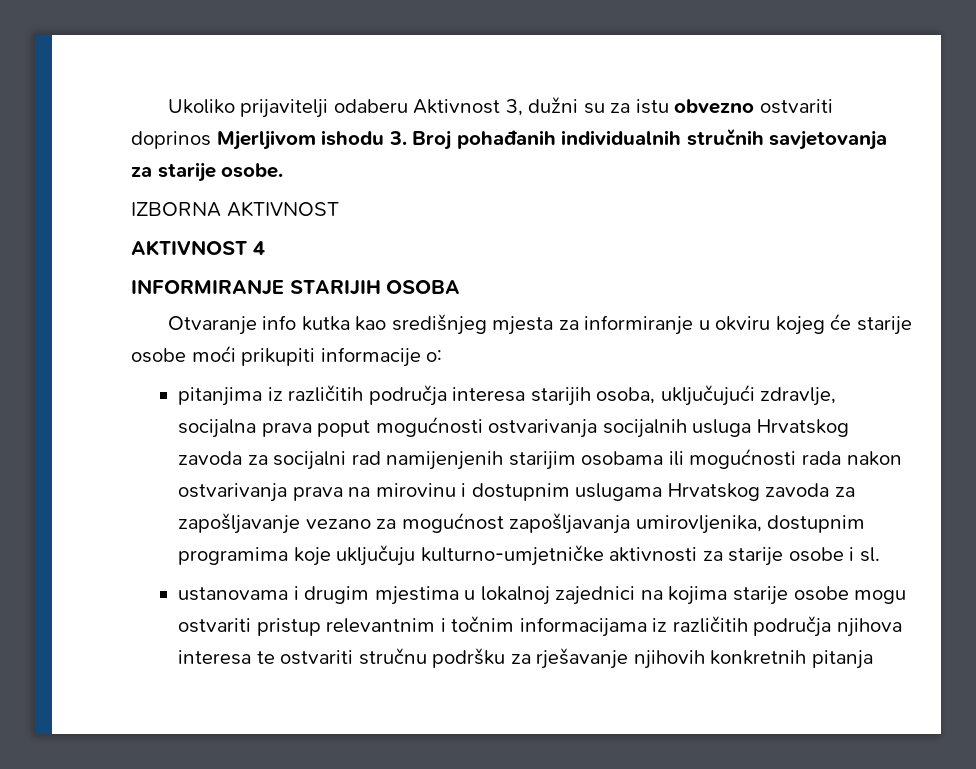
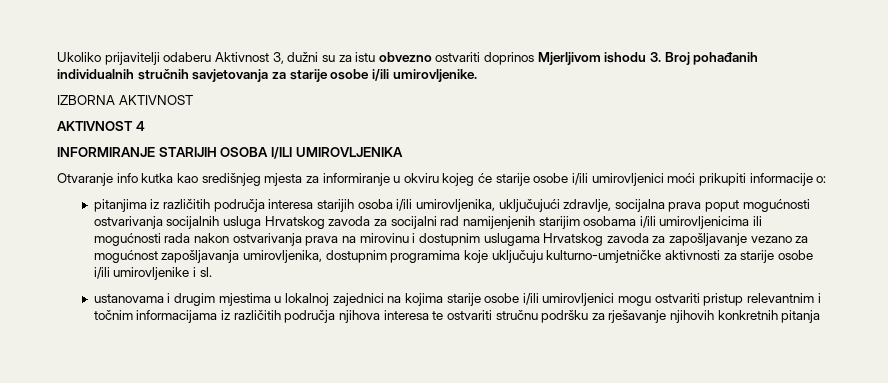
- Ukoliko prijavitelji odaberu Aktivnost 3, dužni su za istu obvezno ostvariti doprinos Mjerljivom ishodu 3. Broj pohađanih individualnih stručnih savjetovanja za starije osobe.
+ Ukoliko prijavitelji odaberu Aktivnost 3, dužni su za istu obvezno ostvariti doprinos Mjerljivom ishodu 3. Broj pohađanih individualnih stručnih savjetovanja za starije osobe i/ili umirovljenike.
- INFORMIRANJE STARIJIH OSOBA
+ INFORMIRANJE STARIJIH OSOBA I/ILI UMIROVLJENIKA
- Otvaranje info kutka kao središnjeg mjesta za informiranje u okviru kojeg će starije osobe moći prikupiti informacije o:
+ Otvaranje info kutka kao središnjeg mjesta za informiranje u okviru kojeg će starije osobe i/ili umirovljenici moći prikupiti informacije o:
- pitanjima iz različitih područja interesa starijih osoba, uključujući zdravlje, socijalna prava poput mogućnosti ostvarivanja socijalnih usluga Hrvatskog zavoda za socijalni rad namijenjenih starijim osobama ili mogućnosti rada nakon ostvarivanja prava na mirovinu i dostupnim uslugama Hrvatskog zavoda za zapošljavanje vezano za mogućnost zapošljavanja umirovljenika, dostupnim programima koje uključuju kulturno-umjetničke aktivnosti za starije osobe i sl.
+ pitanjima iz različitih područja interesa starijih osoba i/ili umirovljenika, uključujući zdravlje, socijalna prava poput mogućnosti ostvarivanja socijalnih usluga Hrvatskog zavoda za socijalni rad namijenjenih starijim osobama i/ili umirovljenicima ili mogućnosti rada nakon ostvarivanja prava na mirovinu i dostupnim uslugama Hrvatskog zavoda za zapošljavanje vezano za mogućnost zapošljavanja umirovljenika, dostupnim programima koje uključuju kulturno-umjetničke aktivnosti za starije osobe i/ili umirovljenike i sl.
- ustanovama i drugim mjestima u lokalnoj zajednici na kojima starije osobe mogu ostvariti pristup relevantnim i točnim informacijama iz različitih područja njihova interesa te ostvariti stručnu podršku za rješavanje njihovih konkretnih pitanja
+ ustanovama i drugim mjestima u lokalnoj zajednici na kojima starije osobe i/ili umirovljenici mogu ostvariti pristup relevantnim i točnim informacijama iz različitih područja njihova interesa te ostvariti stručnu podršku za rješavanje njihovih konkretnih pitanja

